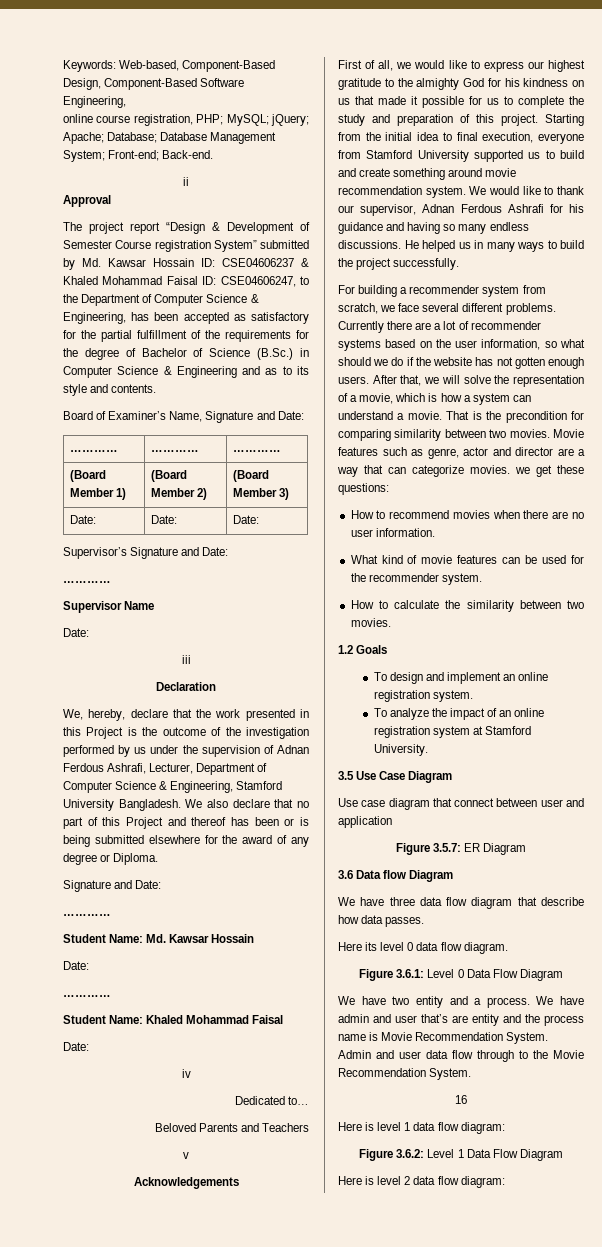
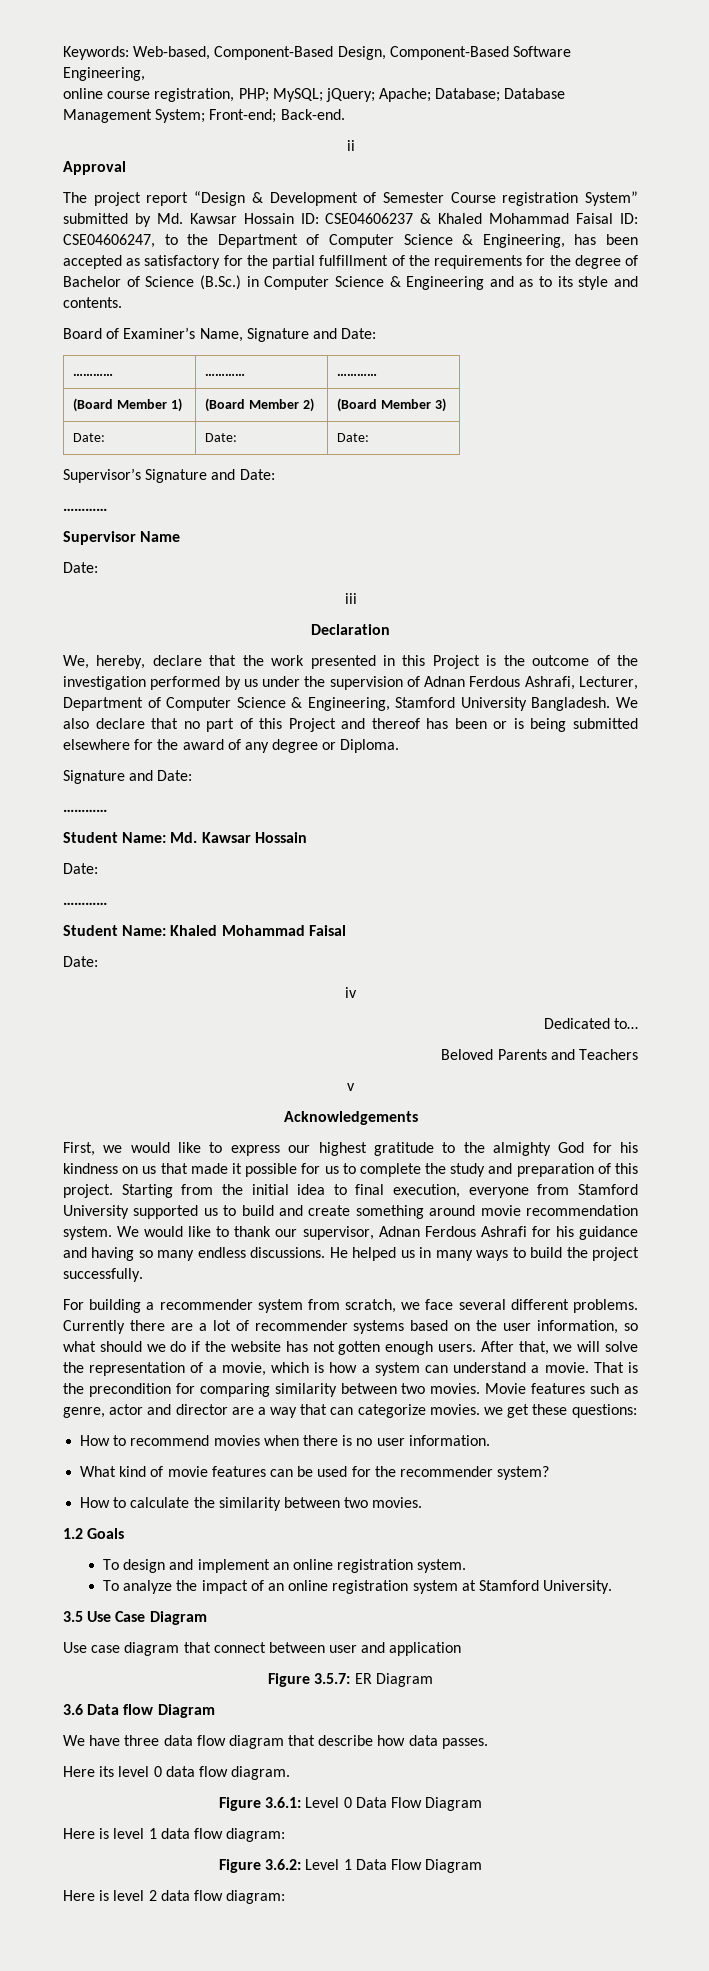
- First of all, we would like to express our highest gratitude to the almighty God for his kindness on us that made it possible for us to complete the study and preparation of this project.
+ First, we would like to express our highest gratitude to the almighty God for his kindness on us that made it possible for us to complete the study and preparation of this project.
- How to recommend movies when there are no user information.
+ How to recommend movies when there is no user information.
- What kind of movie features can be used for the recommender system.
+ What kind of movie features can be used for the recommender system?
- We have two entity and a process. We have admin and user that’s are entity and the process name is Movie Recommendation System. Admin and user data flow through to the Movie Recommendation System.
- 16

